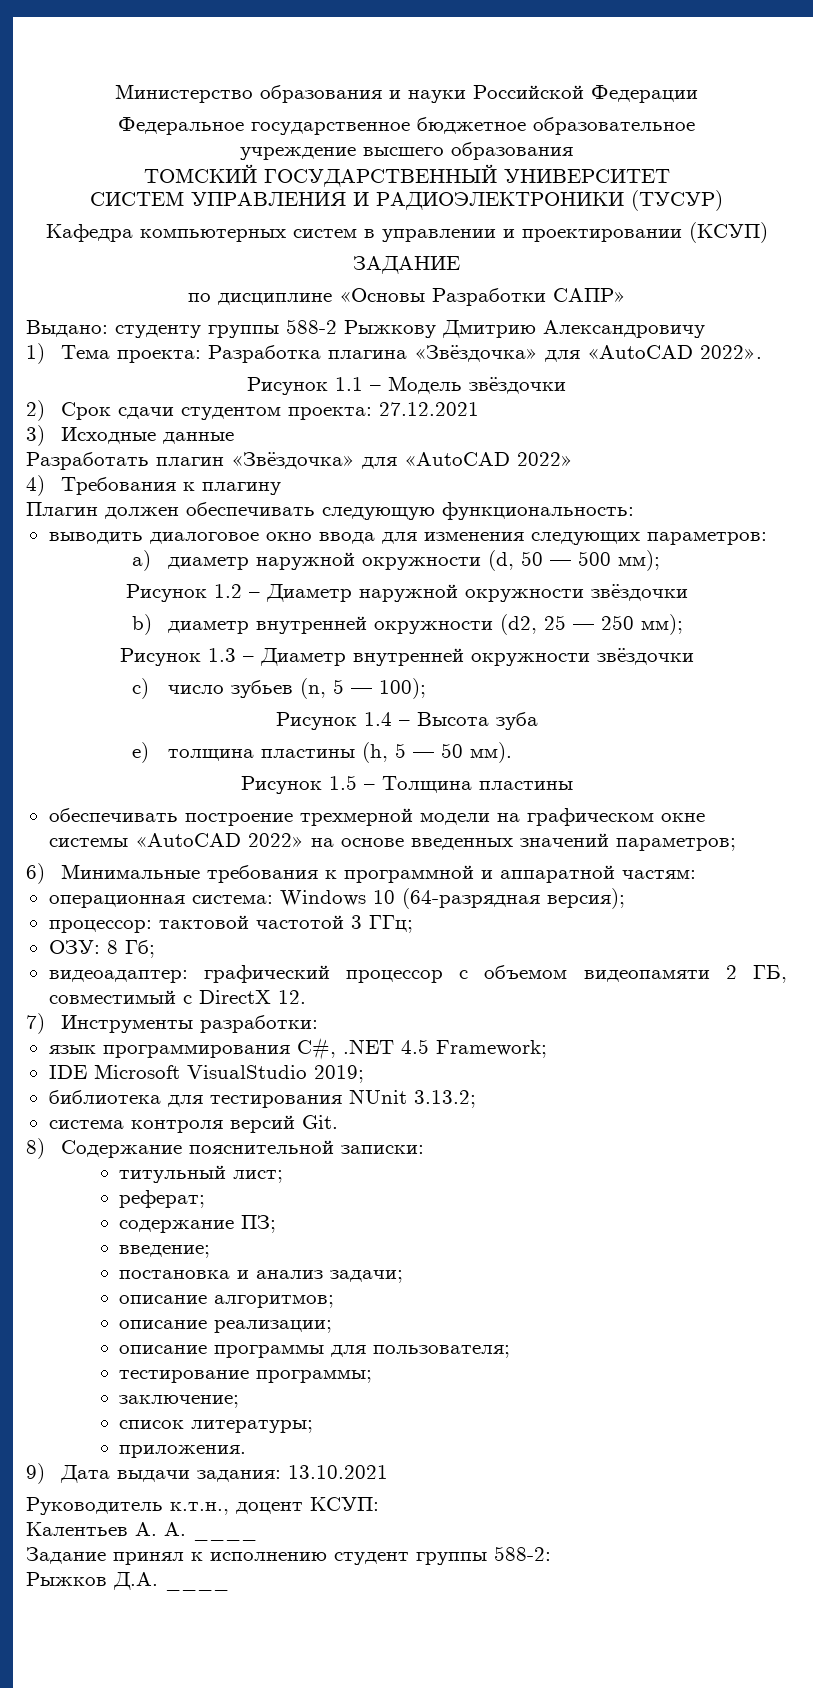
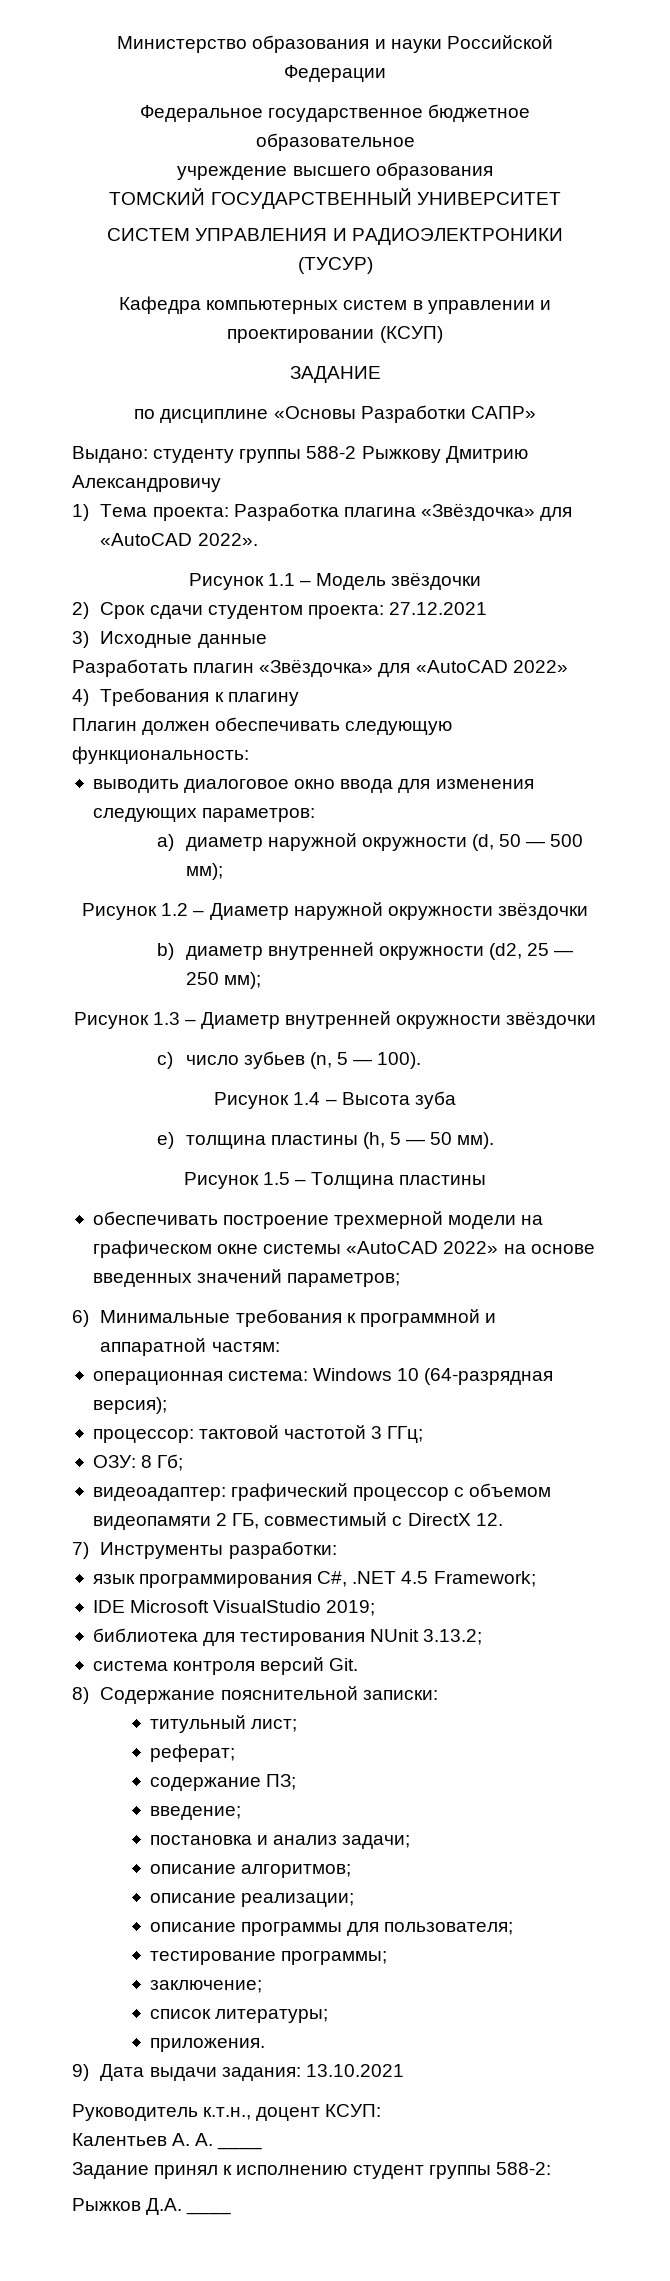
- c) число зубьев (n, 5 — 100);
+ c) число зубьев (n, 5 — 100).

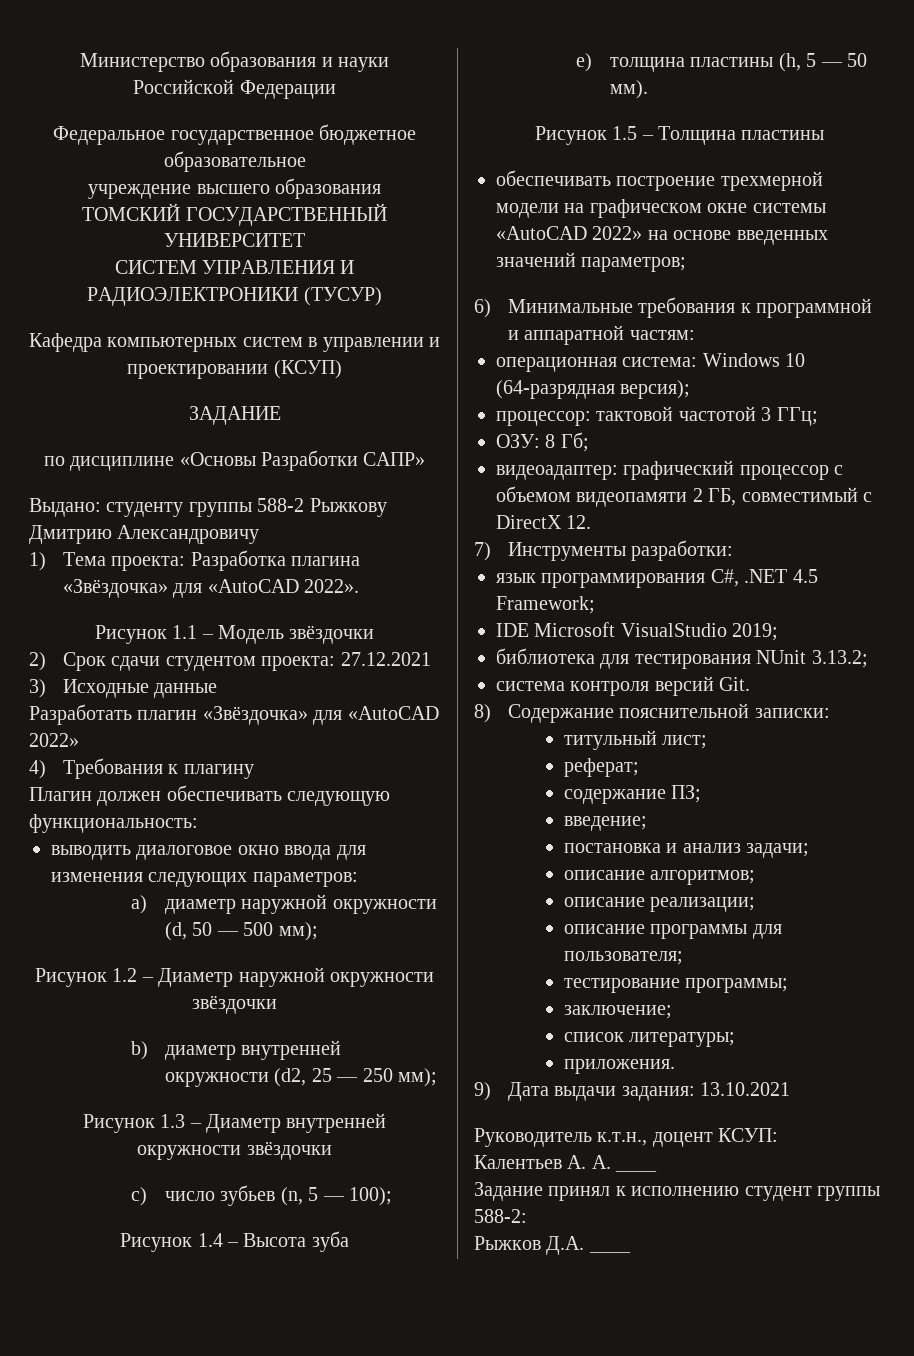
- c) число зубьев (n, 5 — 100).
+ c) число зубьев (n, 5 — 100);

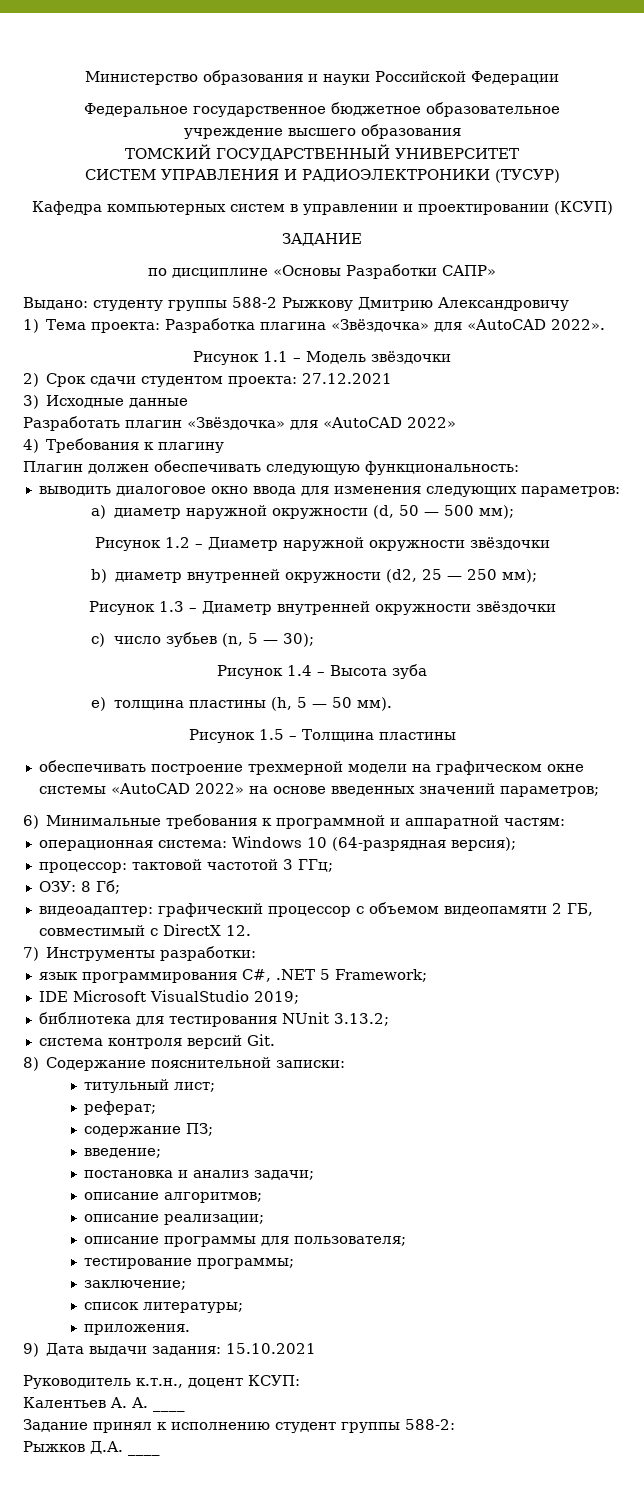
- c) число зубьев (n, 5 — 100);
+ c) число зубьев (n, 5 — 30);
- язык программирования C#, .NET 4.5 Framework;
+ язык программирования C#, .NET 5 Framework;
- 9) Дата выдачи задания: 13.10.2021
+ 9) Дата выдачи задания: 15.10.2021

